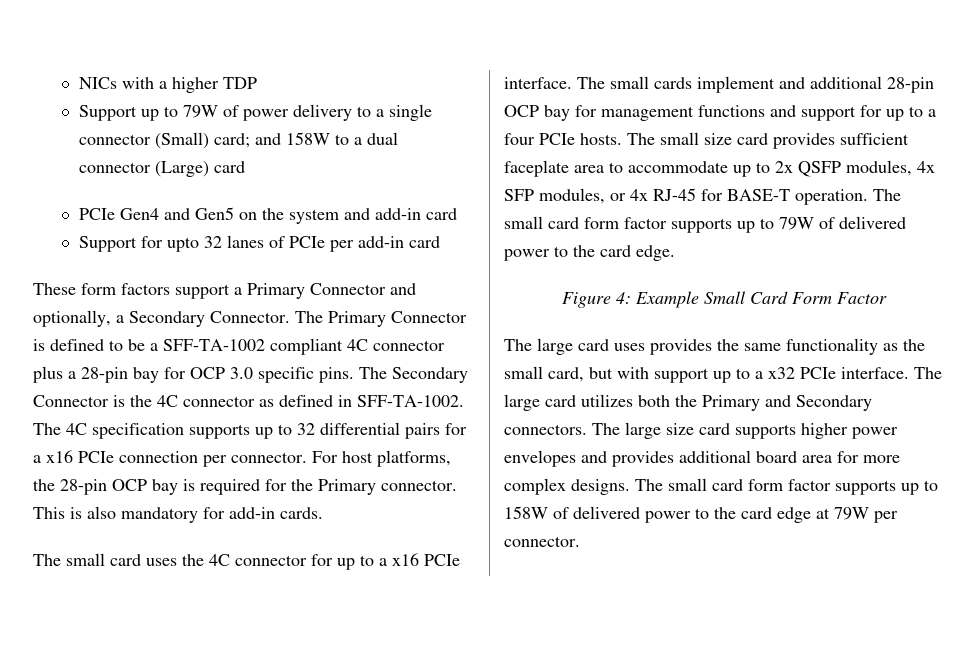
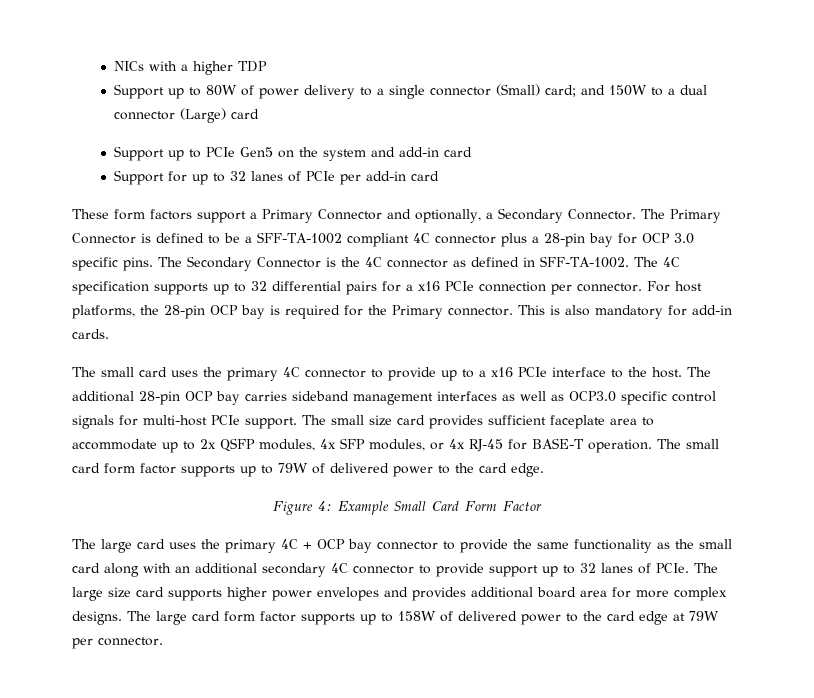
- Support up to 79W of power delivery to a single connector (Small) card; and 158W to a dual connector (Large) card
+ Support up to 80W of power delivery to a single connector (Small) card; and 150W to a dual connector (Large) card
- PCIe Gen4 and Gen5 on the system and add-in card
+ Support up to PCIe Gen5 on the system and add-in card
- Support for upto 32 lanes of PCIe per add-in card
+ Support for up to 32 lanes of PCIe per add-in card
- The small card uses the 4C connector for up to a x16 PCIe interface. The small cards implement and additional 28-pin OCP bay for management functions and support for up to a four PCIe hosts.
+ The small card uses the primary 4C connector to provide up to a x16 PCIe interface to the host. The additional 28-pin OCP bay carries sideband management interfaces as well as OCP3.0 specific control signals for multi-host PCIe support.
- The large card uses provides the same functionality as the small card, but with support up to a x32 PCIe interface. The large card utilizes both the Primary and Secondary connectors.
+ The large card uses the primary 4C + OCP bay connector to provide the same functionality as the small card along with an additional secondary 4C connector to provide support up to 32 lanes of PCIe.
- The small card form factor supports up to 158W of delivered power to the card edge at 79W per connector.
+ The large card form factor supports up to 158W of delivered power to the card edge at 79W per connector.

